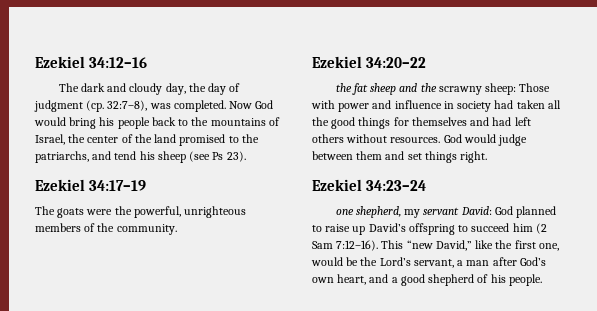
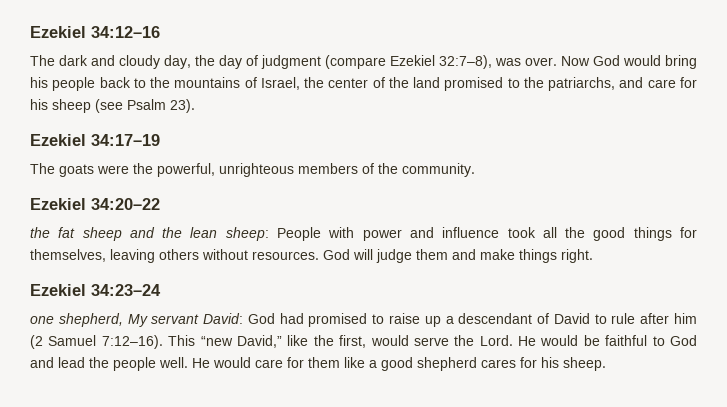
- The dark and cloudy day, the day of judgment (cp. 32:7–8), was completed.
+ The dark and cloudy day, the day of judgment (compare Ezekiel 32:7–8), was over.
- Now God would bring his people back to the mountains of Israel, the center of the land promised to the patriarchs, and tend his sheep (see Ps 23).
+ Now God would bring his people back to the mountains of Israel, the center of the land promised to the patriarchs, and care for his sheep (see Psalm 23).
- the fat sheep and the scrawny sheep: Those with power and influence in society had taken all the good things for themselves and had left others without resources.
+ the fat sheep and the lean sheep: People with power and influence took all the good things for themselves, leaving others without resources.
- God would judge between them and set things right.
+ God will judge them and make things right.
- one shepherd, my servant David: God planned to raise up David’s offspring to succeed him (2 Sam 7:12–16).
+ one shepherd, My servant David: God had promised to raise up a descendant of David to rule after him (2 Samuel 7:12–16).
- This “new David,” like the first one, would be the Lord’s servant, a man after God’s own heart, and a good shepherd of his people.
+ This “new David,” like the first, would serve the Lord. He would be faithful to God and lead the people well. He would care for them like a good shepherd cares for his sheep.

